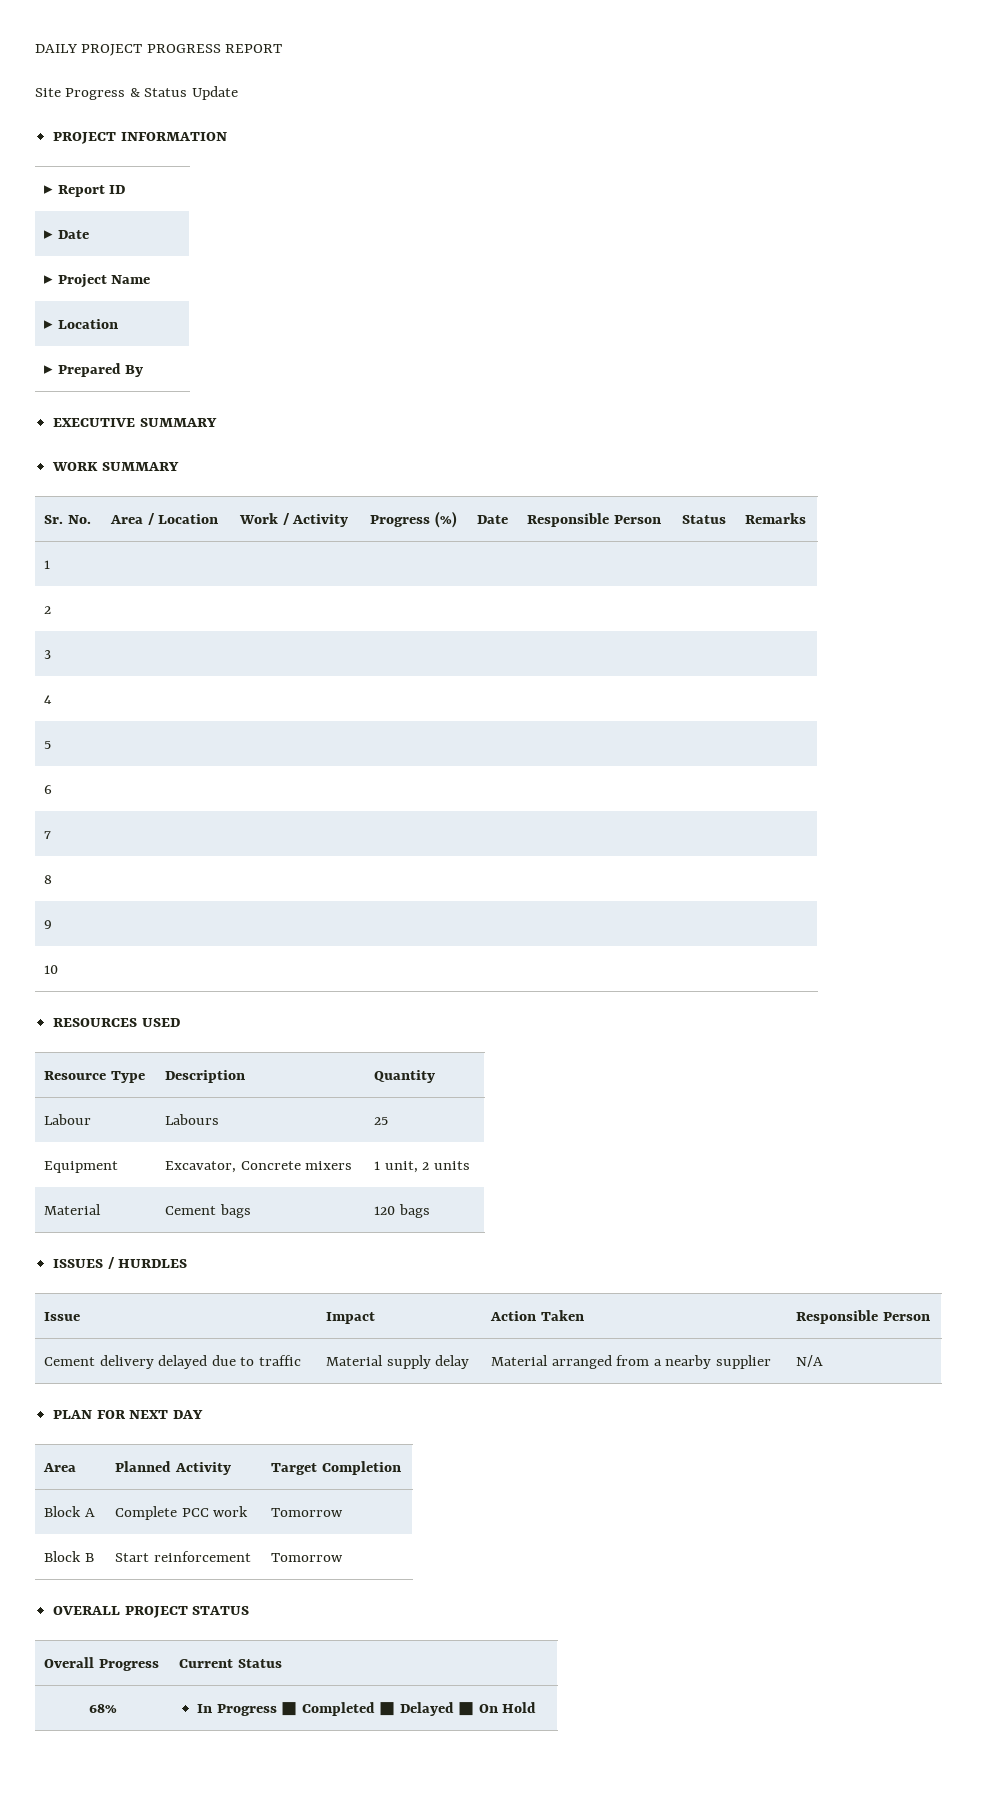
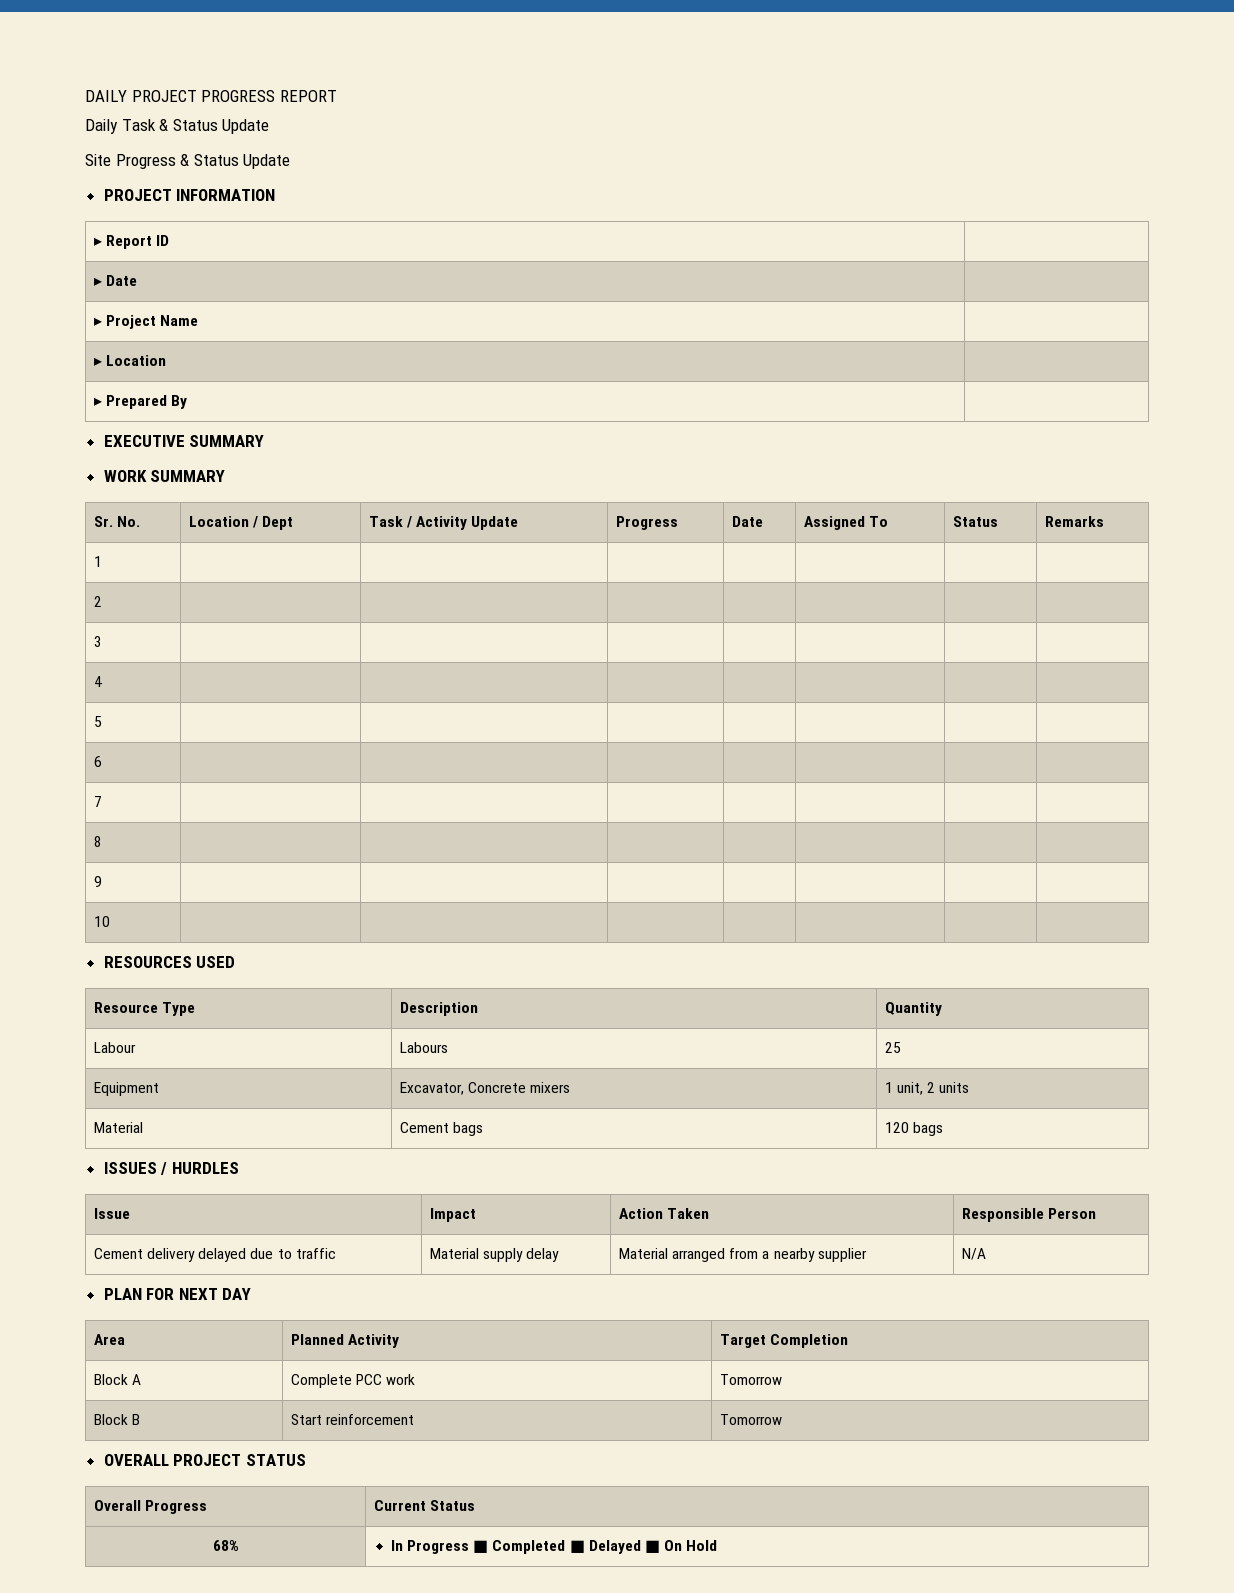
+ Daily Task & Status Update
- Sr. No. | Area / Location | Work / Activity | Progress (%) | Date | Responsible Person | Status | Remarks
+ Sr. No. | Location / Dept | Task / Activity Update | Progress | Date | Assigned To | Status | Remarks

